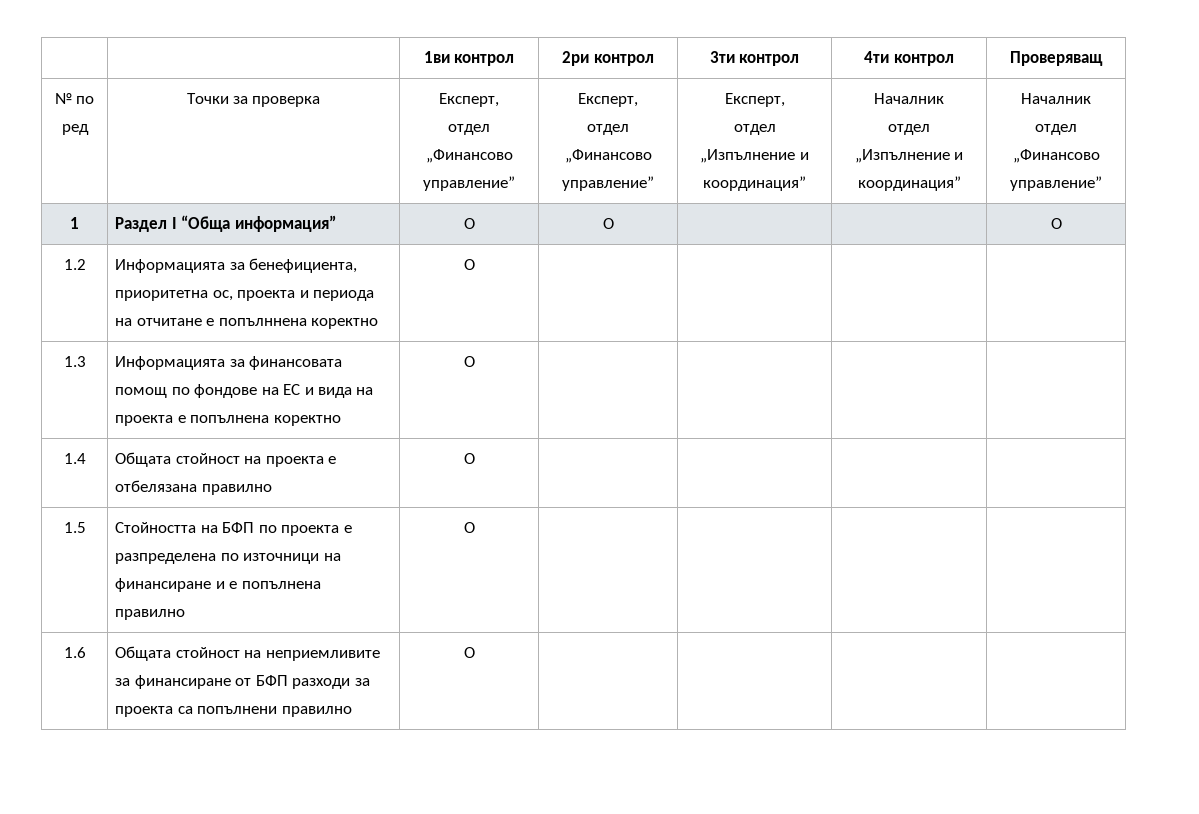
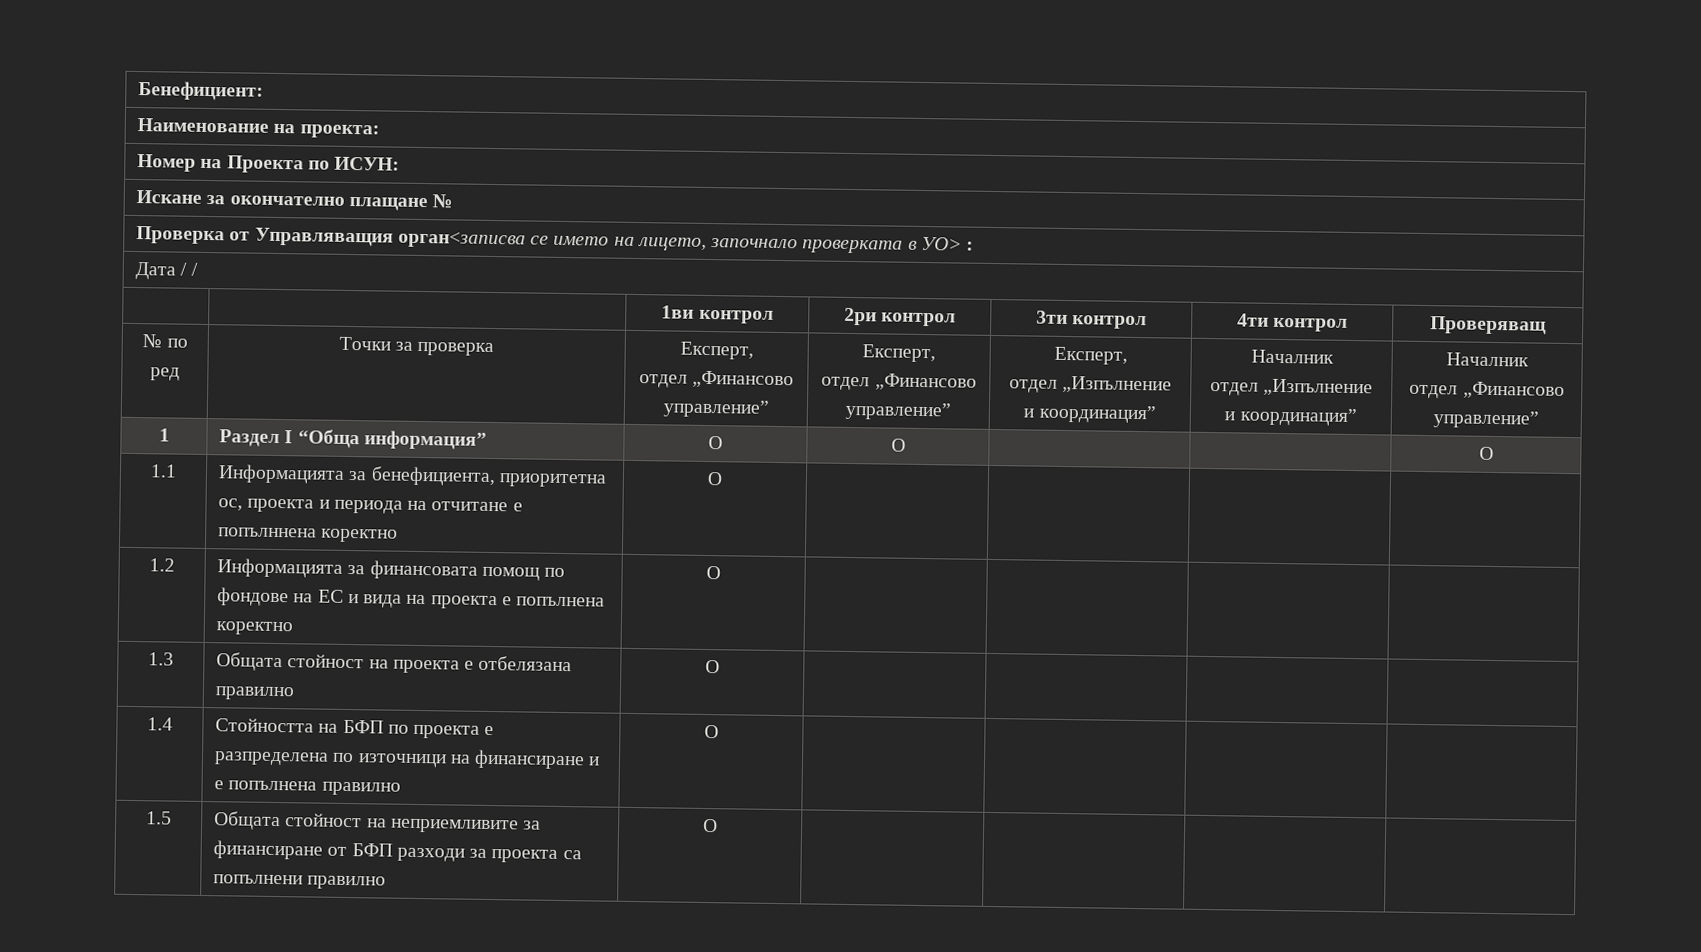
+ Бенефициент:
+ Наименование на проекта:
+ Номер на Проекта по ИСУН:
+ Искане за окончателно плащане №
+ Проверка от Управляващия орган<записва се името на лицето, започнало проверката в УО> :
+ Дата / /
- 1.2 | Информацията за бенефициента, приоритетна ос, проекта и периода на отчитане е попълннена коректно | О | | | |
+ 1.1 | Информацията за бенефициента, приоритетна ос, проекта и периода на отчитане е попълннена коректно | О | | | |
- 1.3 | Информацията за финансовата помощ по фондове на ЕС и вида на проекта е попълнена коректно | О | | | |
+ 1.2 | Информацията за финансовата помощ по фондове на ЕС и вида на проекта е попълнена коректно | О | | | |
- 1.4 | Общата стойност на проекта е отбелязана правилно | О | | | |
+ 1.3 | Общата стойност на проекта е отбелязана правилно | О | | | |
- 1.5 | Стойността на БФП по проекта е разпределена по източници на финансиране и е попълнена правилно | О | | | |
+ 1.4 | Стойността на БФП по проекта е разпределена по източници на финансиране и е попълнена правилно | О | | | |
- 1.6 | Общата стойност на неприемливите за финансиране от БФП разходи за проекта са попълнени правилно | О | | | |
+ 1.5 | Общата стойност на неприемливите за финансиране от БФП разходи за проекта са попълнени правилно | О | | | |

